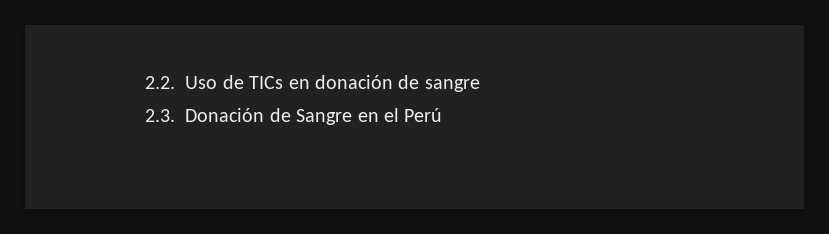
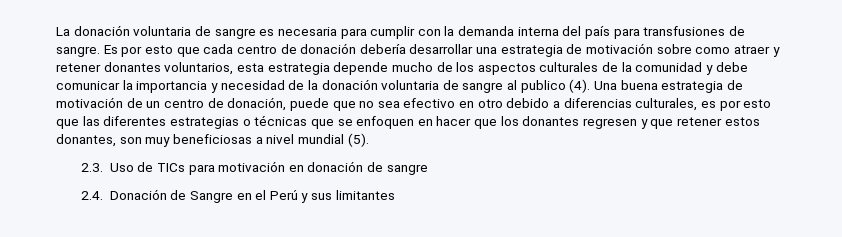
- 2.2. Uso de TICs en donación de sangre
+ La donación voluntaria de sangre es necesaria para cumplir con la demanda interna del país para transfusiones de sangre. Es por esto que cada centro de donación debería desarrollar una estrategia de motivación sobre como atraer y retener donantes voluntarios, esta estrategia depende mucho de los aspectos culturales de la comunidad y debe comunicar la importancia y necesidad de la donación voluntaria de sangre al publico (4). Una buena estrategia de motivación de un centro de donación, puede que no sea efectivo en otro debido a diferencias culturales, es por esto que las diferentes estrategias o técnicas que se enfoquen en hacer que los donantes regresen y que retener estos donantes, son muy beneficiosas a nivel mundial (5).
+ 2.3. Uso de TICs para motivación en donación de sangre
- 2.3. Donación de Sangre en el Perú
+ 2.4. Donación de Sangre en el Perú y sus limitantes

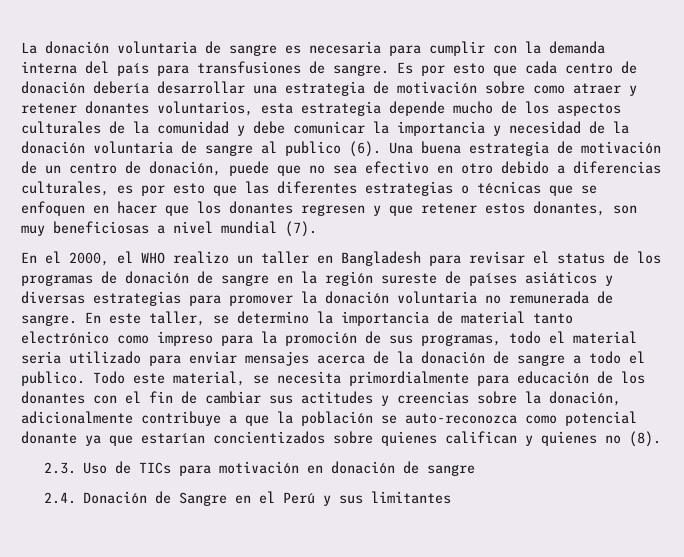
- Es por esto que cada centro de donación debería desarrollar una estrategia de motivación sobre como atraer y retener donantes voluntarios, esta estrategia depende mucho de los aspectos culturales de la comunidad y debe comunicar la importancia y necesidad de la donación voluntaria de sangre al publico (4).
+ Es por esto que cada centro de donación debería desarrollar una estrategia de motivación sobre como atraer y retener donantes voluntarios, esta estrategia depende mucho de los aspectos culturales de la comunidad y debe comunicar la importancia y necesidad de la donación voluntaria de sangre al publico (6).
- Una buena estrategia de motivación de un centro de donación, puede que no sea efectivo en otro debido a diferencias culturales, es por esto que las diferentes estrategias o técnicas que se enfoquen en hacer que los donantes regresen y que retener estos donantes, son muy beneficiosas a nivel mundial (5).
+ Una buena estrategia de motivación de un centro de donación, puede que no sea efectivo en otro debido a diferencias culturales, es por esto que las diferentes estrategias o técnicas que se enfoquen en hacer que los donantes regresen y que retener estos donantes, son muy beneficiosas a nivel mundial (7).
+ En el 2000, el WHO realizo un taller en Bangladesh para revisar el status de los programas de donación de sangre en la región sureste de países asiáticos y diversas estrategias para promover la donación voluntaria no remunerada de sangre. En este taller, se determino la importancia de material tanto electrónico como impreso para la promoción de sus programas, todo el material seria utilizado para enviar mensajes acerca de la donación de sangre a todo el publico. Todo este material, se necesita primordialmente para educación de los donantes con el fin de cambiar sus actitudes y creencias sobre la donación, adicionalmente contribuye a que la población se auto-reconozca como potencial donante ya que estarían concientizados sobre quienes califican y quienes no (8).

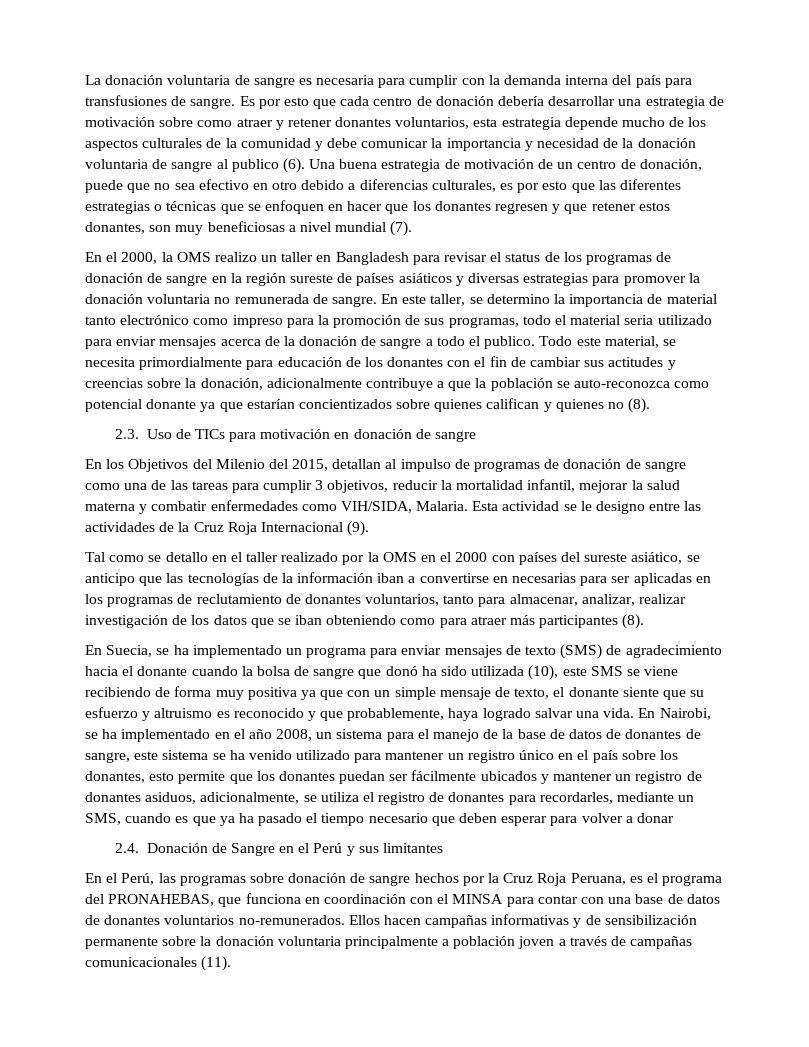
- En el 2000, el WHO realizo un taller en Bangladesh para revisar el status de los programas de donación de sangre en la región sureste de países asiáticos y diversas estrategias para promover la donación voluntaria no remunerada de sangre.
+ En el 2000, la OMS realizo un taller en Bangladesh para revisar el status de los programas de donación de sangre en la región sureste de países asiáticos y diversas estrategias para promover la donación voluntaria no remunerada de sangre.
+ En los Objetivos del Milenio del 2015, detallan al impulso de programas de donación de sangre como una de las tareas para cumplir 3 objetivos, reducir la mortalidad infantil, mejorar la salud materna y combatir enfermedades como VIH/SIDA, Malaria. Esta actividad se le designo entre las actividades de la Cruz Roja Internacional (9).
+ Tal como se detallo en el taller realizado por la OMS en el 2000 con países del sureste asiático, se anticipo que las tecnologías de la información iban a convertirse en necesarias para ser aplicadas en los programas de reclutamiento de donantes voluntarios, tanto para almacenar, analizar, realizar investigación de los datos que se iban obteniendo como para atraer más participantes (8).
+ En Suecia, se ha implementado un programa para enviar mensajes de texto (SMS) de agradecimiento hacia el donante cuando la bolsa de sangre que donó ha sido utilizada (10), este SMS se viene recibiendo de forma muy positiva ya que con un simple mensaje de texto, el donante siente que su esfuerzo y altruismo es reconocido y que probablemente, haya logrado salvar una vida. En Nairobi, se ha implementado en el año 2008, un sistema para el manejo de la base de datos de donantes de sangre, este sistema se ha venido utilizado para mantener un registro único en el país sobre los donantes, esto permite que los donantes puedan ser fácilmente ubicados y mantener un registro de donantes asiduos, adicionalmente, se utiliza el registro de donantes para recordarles, mediante un SMS, cuando es que ya ha pasado el tiempo necesario que deben esperar para volver a donar
+ En el Perú, las programas sobre donación de sangre hechos por la Cruz Roja Peruana, es el programa del PRONAHEBAS, que funciona en coordinación con el MINSA para contar con una base de datos de donantes voluntarios no-remunerados. Ellos hacen campañas informativas y de sensibilización permanente sobre la donación voluntaria principalmente a población joven a través de campañas comunicacionales (11).

